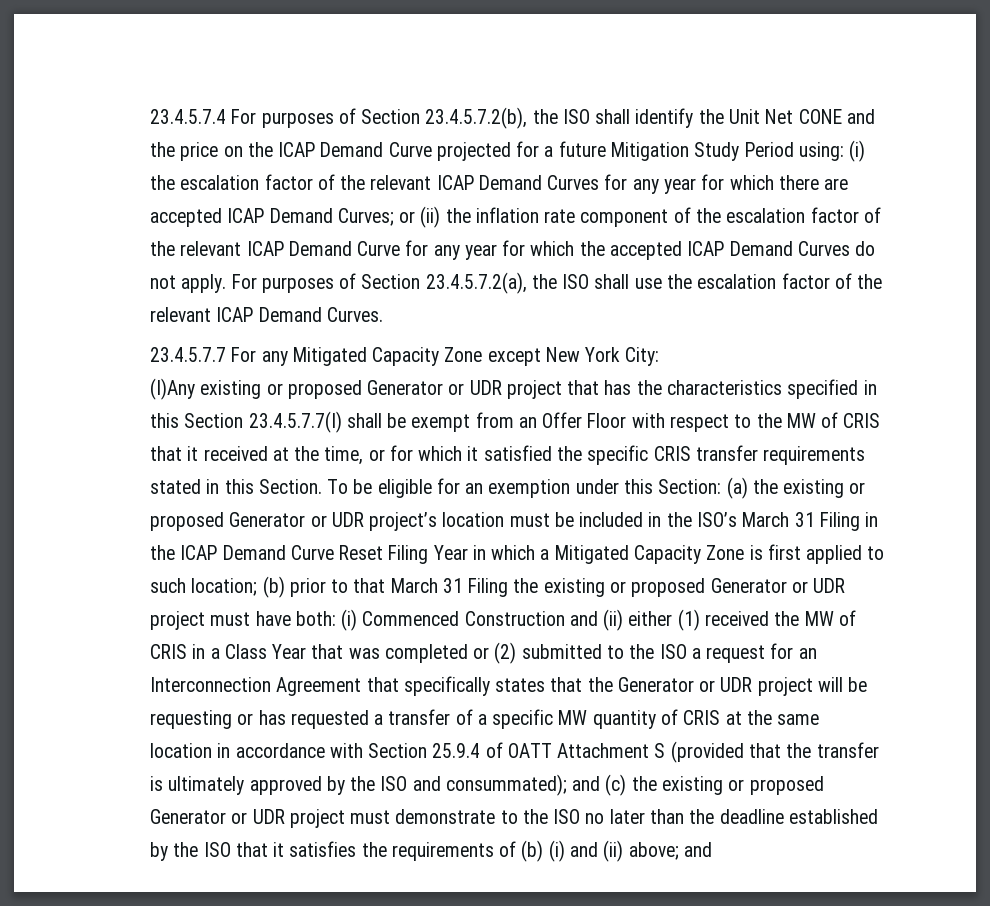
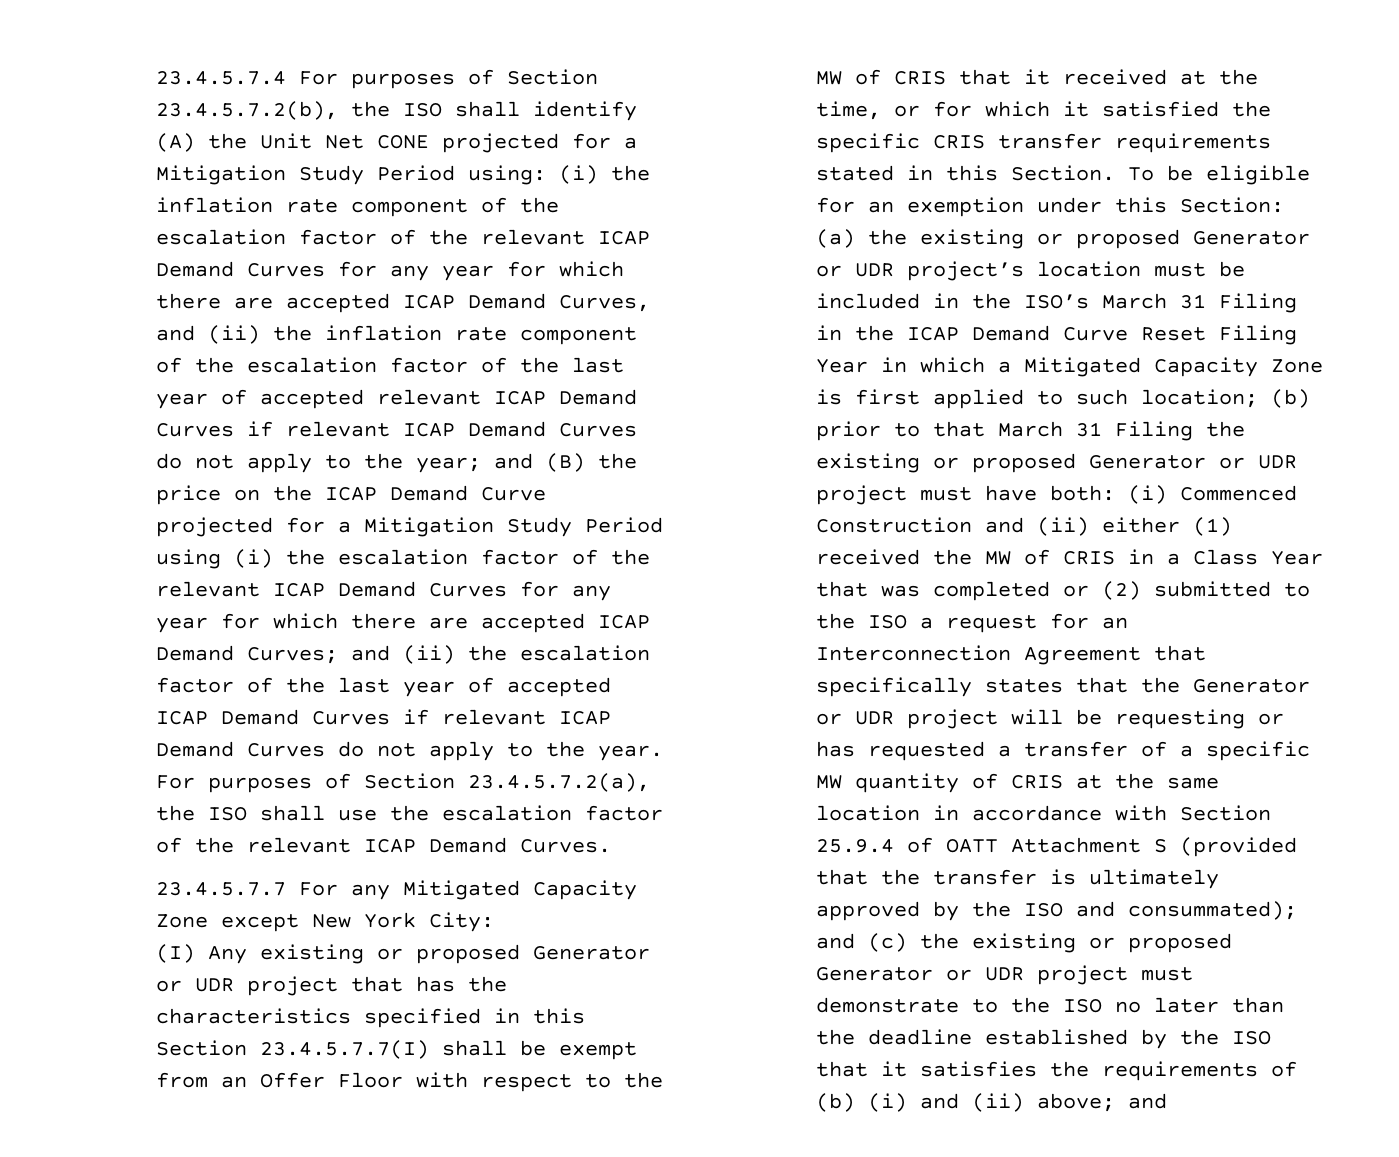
- 23.4.5.7.4 For purposes of Section 23.4.5.7.2(b), the ISO shall identify the Unit Net CONE and the price on the ICAP Demand Curve projected for a future Mitigation Study Period using: (i) the escalation factor of the relevant ICAP Demand Curves for any year for which there are accepted ICAP Demand Curves; or (ii) the inflation rate component of the escalation factor of the relevant ICAP Demand Curve for any year for which the accepted ICAP Demand Curves do not apply.
+ 23.4.5.7.4 For purposes of Section 23.4.5.7.2(b), the ISO shall identify (A) the Unit Net CONE projected for a Mitigation Study Period using: (i) the inflation rate component of the escalation factor of the relevant ICAP Demand Curves for any year for which there are accepted ICAP Demand Curves, and (ii) the inflation rate component of the escalation factor of the last year of accepted relevant ICAP Demand Curves if relevant ICAP Demand Curves do not apply to the year; and (B) the price on the ICAP Demand Curve projected for a Mitigation Study Period using (i) the escalation factor of the relevant ICAP Demand Curves for any year for which there are accepted ICAP Demand Curves; and (ii) the escalation factor of the last year of accepted ICAP Demand Curves if relevant ICAP Demand Curves do not apply to the year.
- (I)Any existing or proposed Generator or UDR project that has the characteristics specified in this Section 23.4.5.7.7(I) shall be exempt from an Offer Floor with respect to the MW of CRIS that it received at the time, or for which it satisfied the specific CRIS transfer requirements stated in this Section.
+ (I) Any existing or proposed Generator or UDR project that has the characteristics specified in this Section 23.4.5.7.7(I) shall be exempt from an Offer Floor with respect to the MW of CRIS that it received at the time, or for which it satisfied the specific CRIS transfer requirements stated in this Section.

